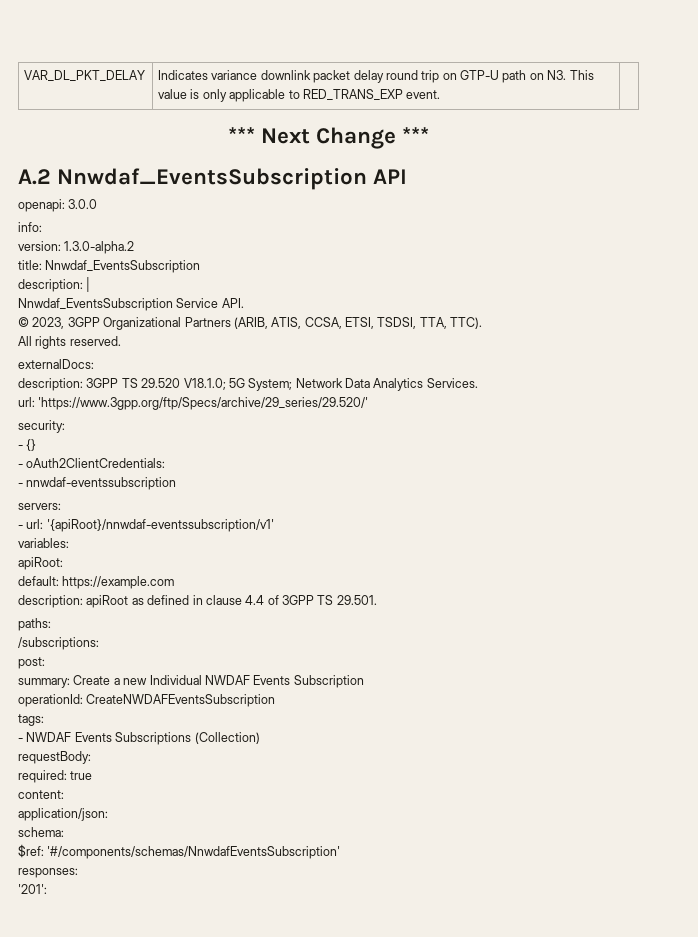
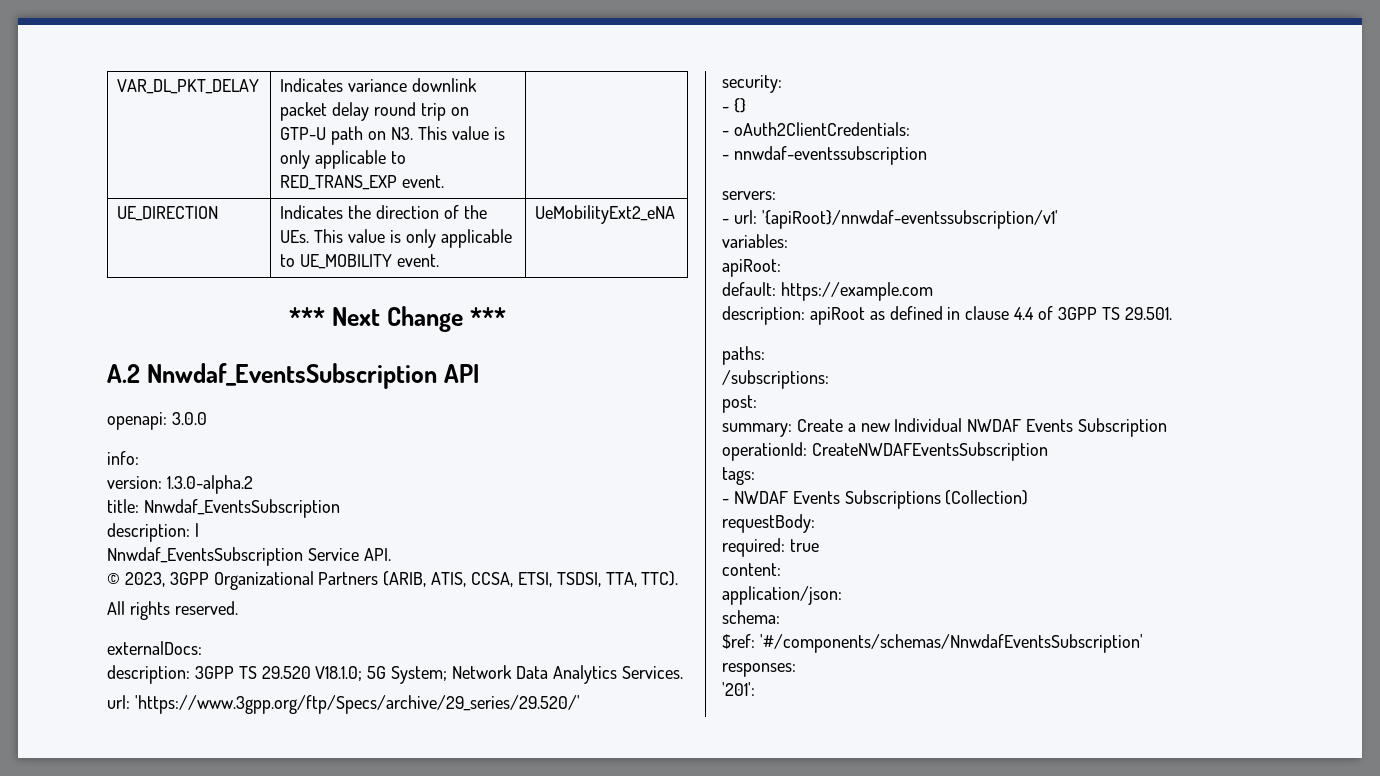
+ UE_DIRECTION | Indicates the direction of the UEs. This value is only applicable to UE_MOBILITY event. | UeMobilityExt2_eNA

